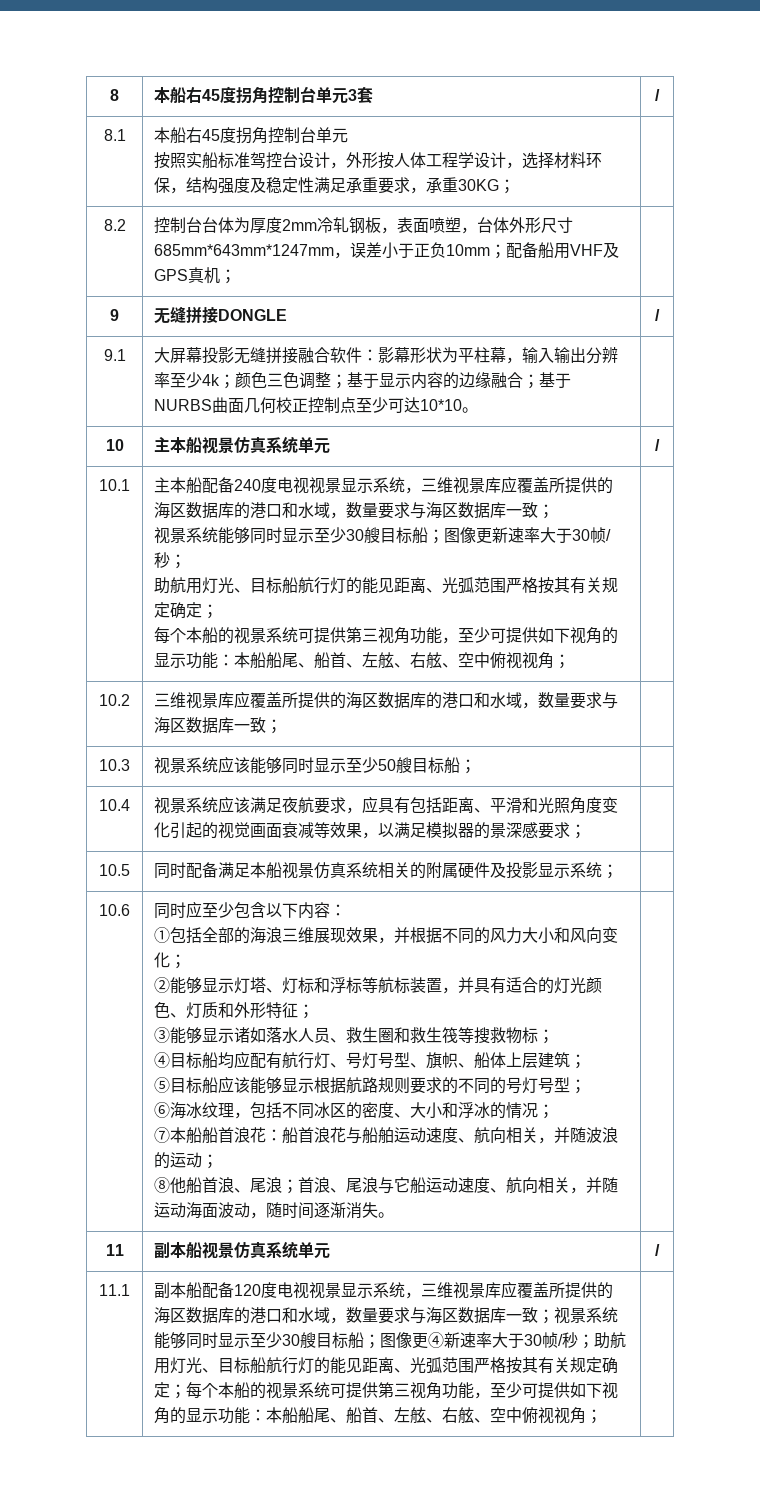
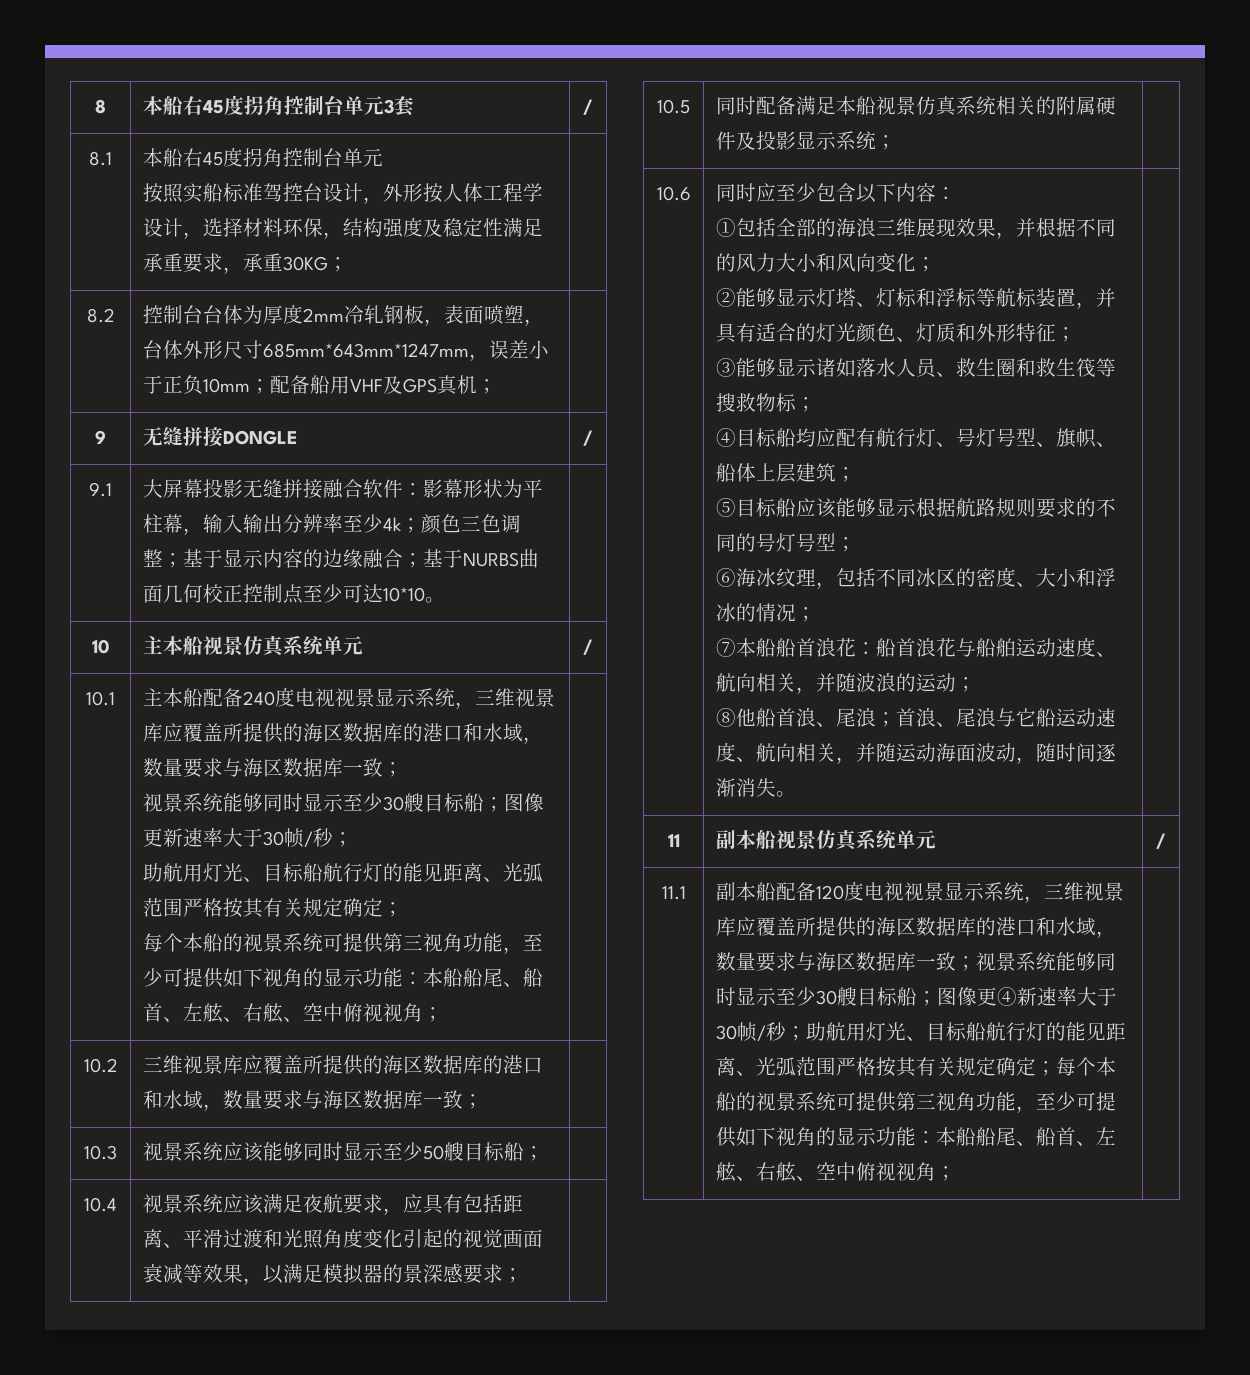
- 10.4 | 视景系统应该满足夜航要求，应具有包括距离、平滑和光照角度变化引起的视觉画面衰减等效果，以满足模拟器的景深感要求； |
+ 10.4 | 视景系统应该满足夜航要求，应具有包括距离、平滑过渡和光照角度变化引起的视觉画面衰减等效果，以满足模拟器的景深感要求； |

